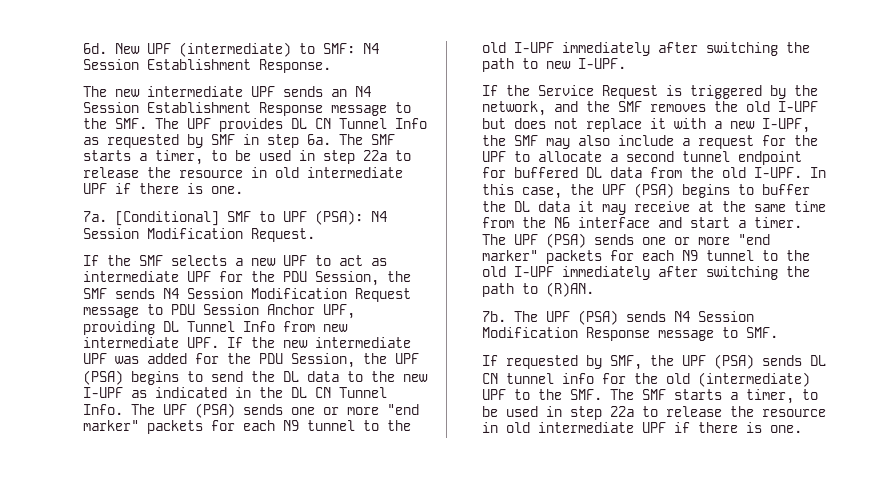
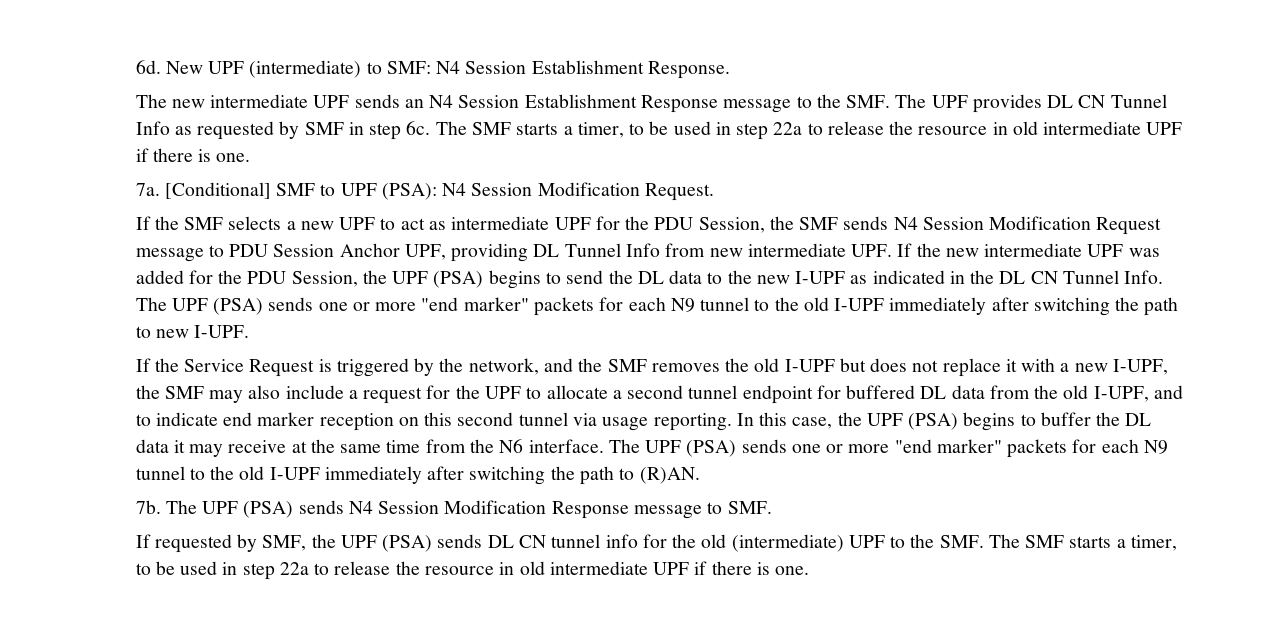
- The new intermediate UPF sends an N4 Session Establishment Response message to the SMF. The UPF provides DL CN Tunnel Info as requested by SMF in step 6a.
+ The new intermediate UPF sends an N4 Session Establishment Response message to the SMF. The UPF provides DL CN Tunnel Info as requested by SMF in step 6c.
- If the Service Request is triggered by the network, and the SMF removes the old I-UPF but does not replace it with a new I-UPF, the SMF may also include a request for the UPF to allocate a second tunnel endpoint for buffered DL data from the old I-UPF.
+ If the Service Request is triggered by the network, and the SMF removes the old I-UPF but does not replace it with a new I-UPF, the SMF may also include a request for the UPF to allocate a second tunnel endpoint for buffered DL data from the old I-UPF, and to indicate end marker reception on this second tunnel via usage reporting.
- In this case, the UPF (PSA) begins to buffer the DL data it may receive at the same time from the N6 interface and start a timer.
+ In this case, the UPF (PSA) begins to buffer the DL data it may receive at the same time from the N6 interface.

